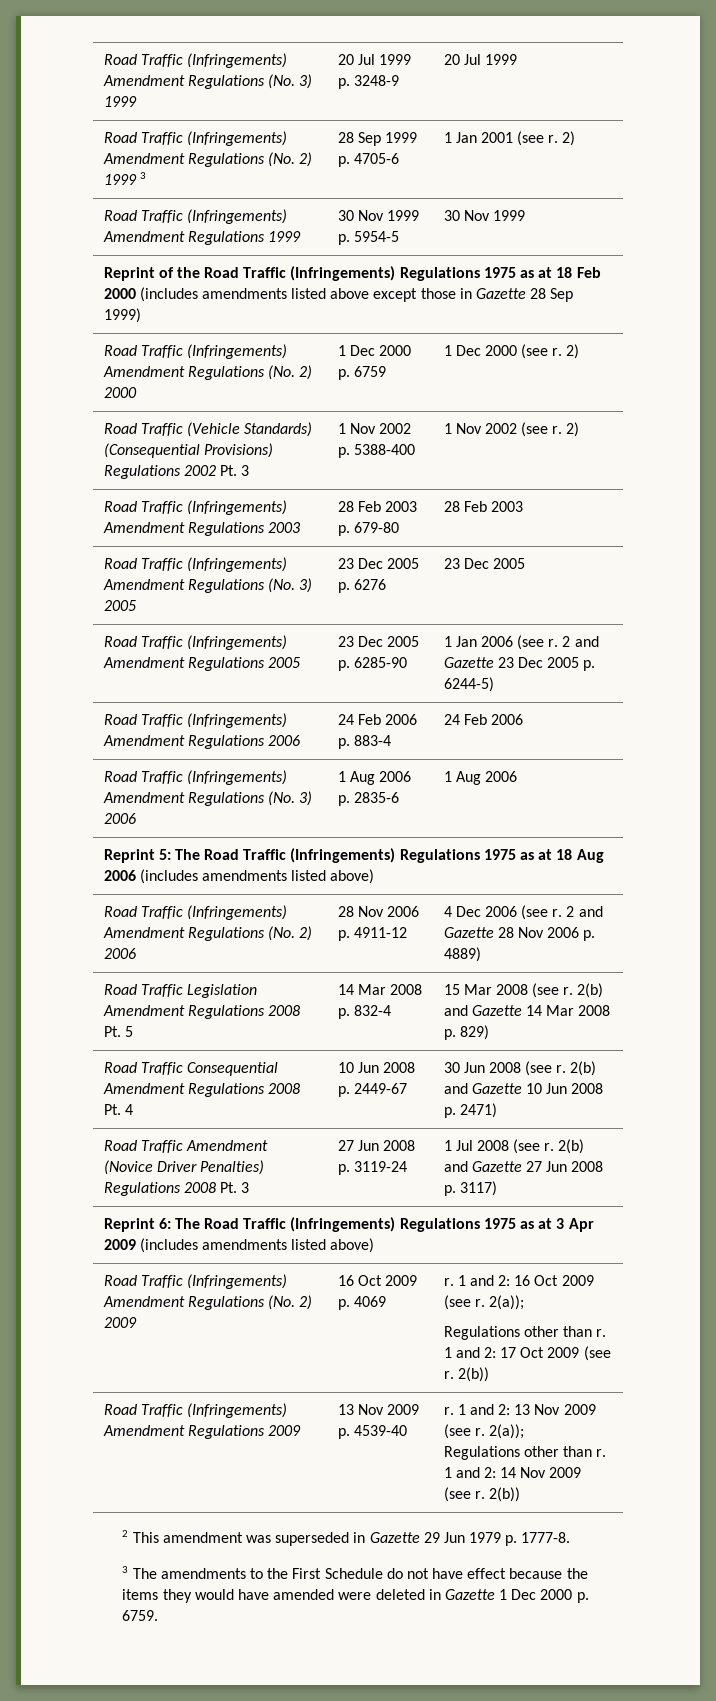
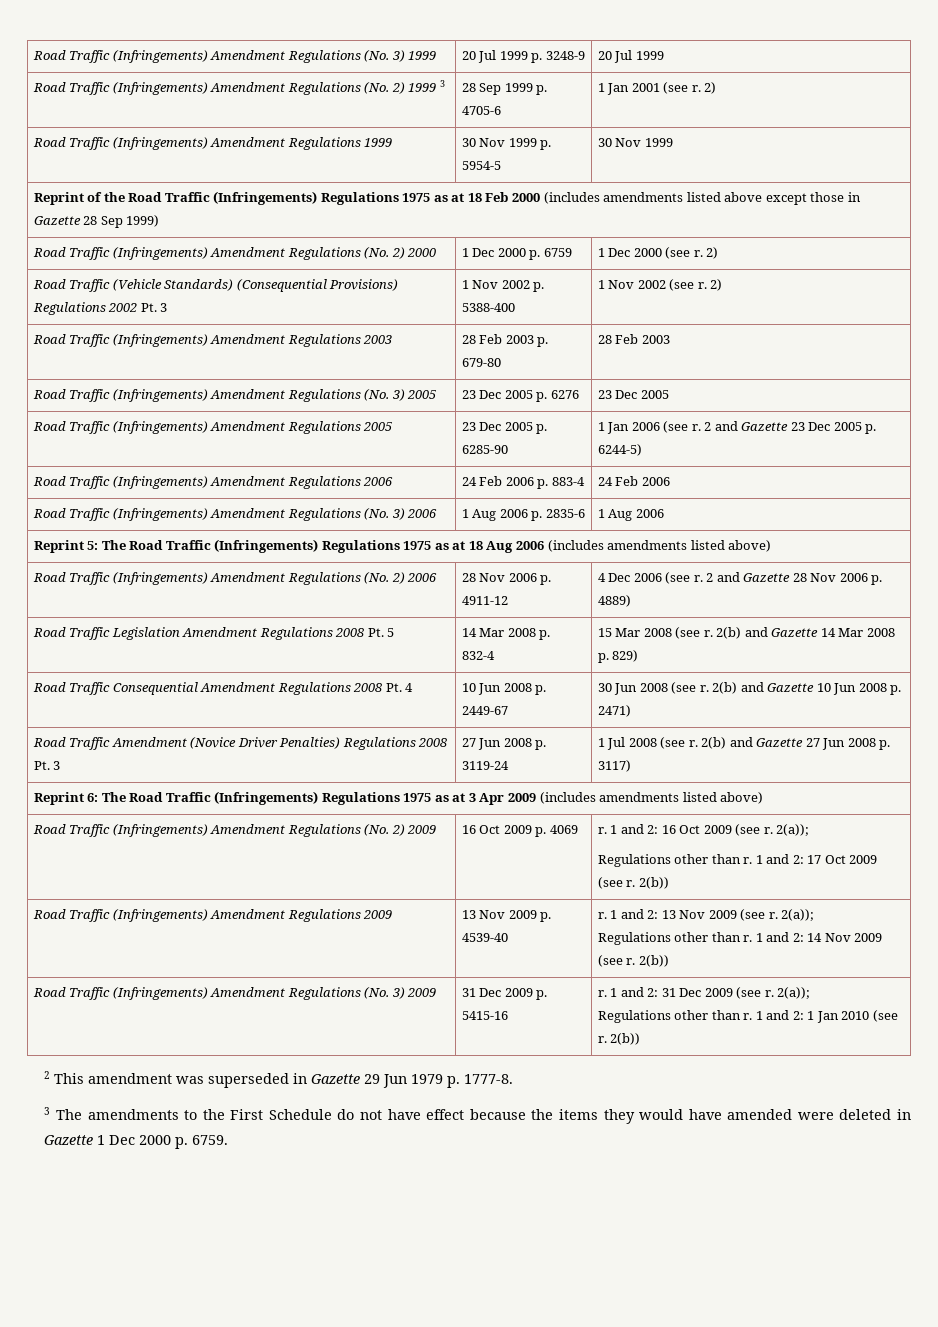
+ Road Traffic (Infringements) Amendment Regulations (No. 3) 2009 | 31 Dec 2009 p. 5415-16 | r. 1 and 2: 31 Dec 2009 (see r. 2(a));
+ Regulations other than r. 1 and 2: 1 Jan 2010 (see r. 2(b))

